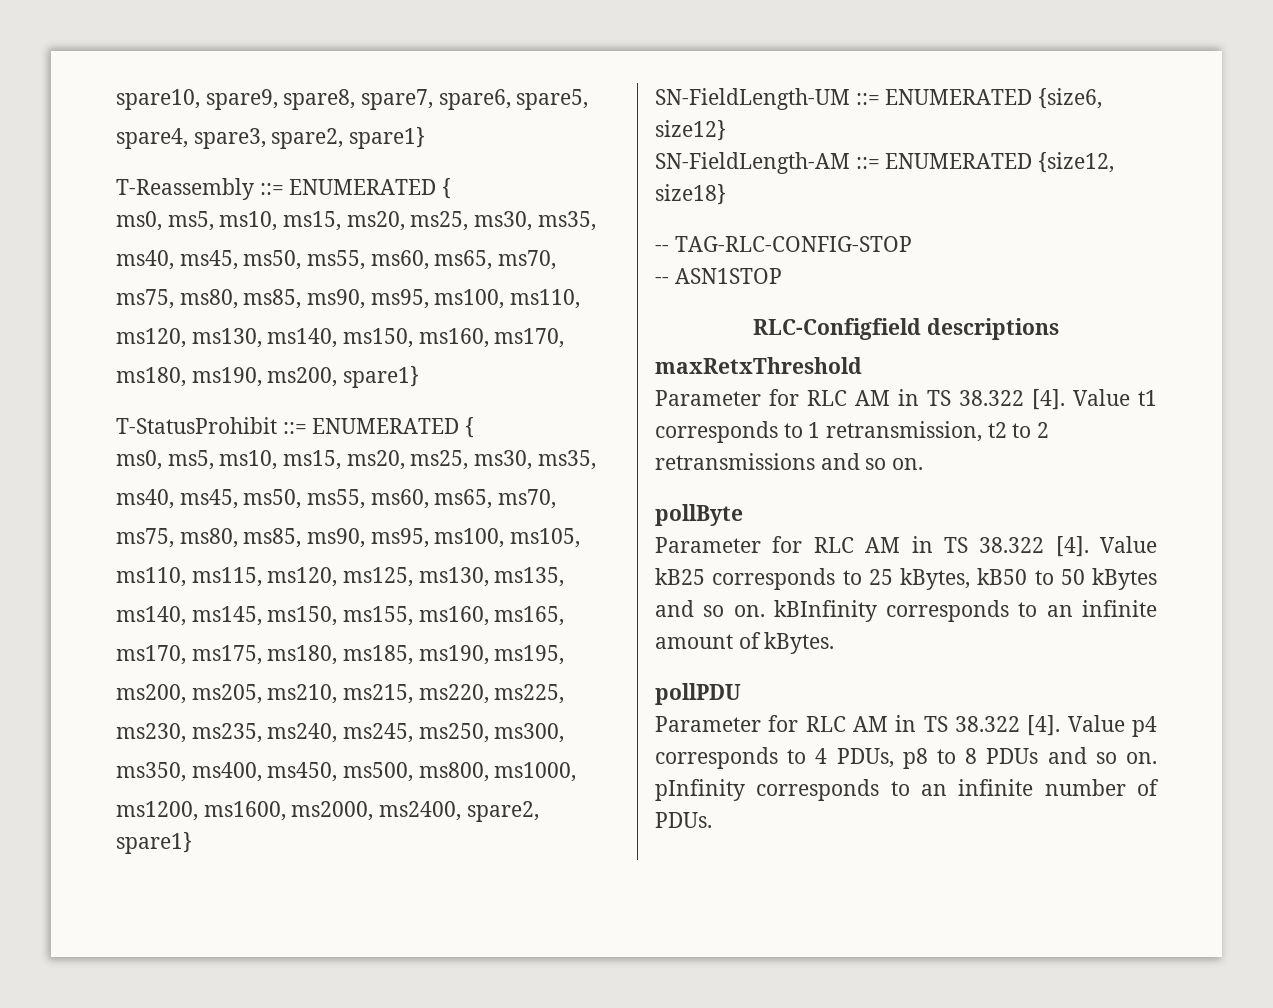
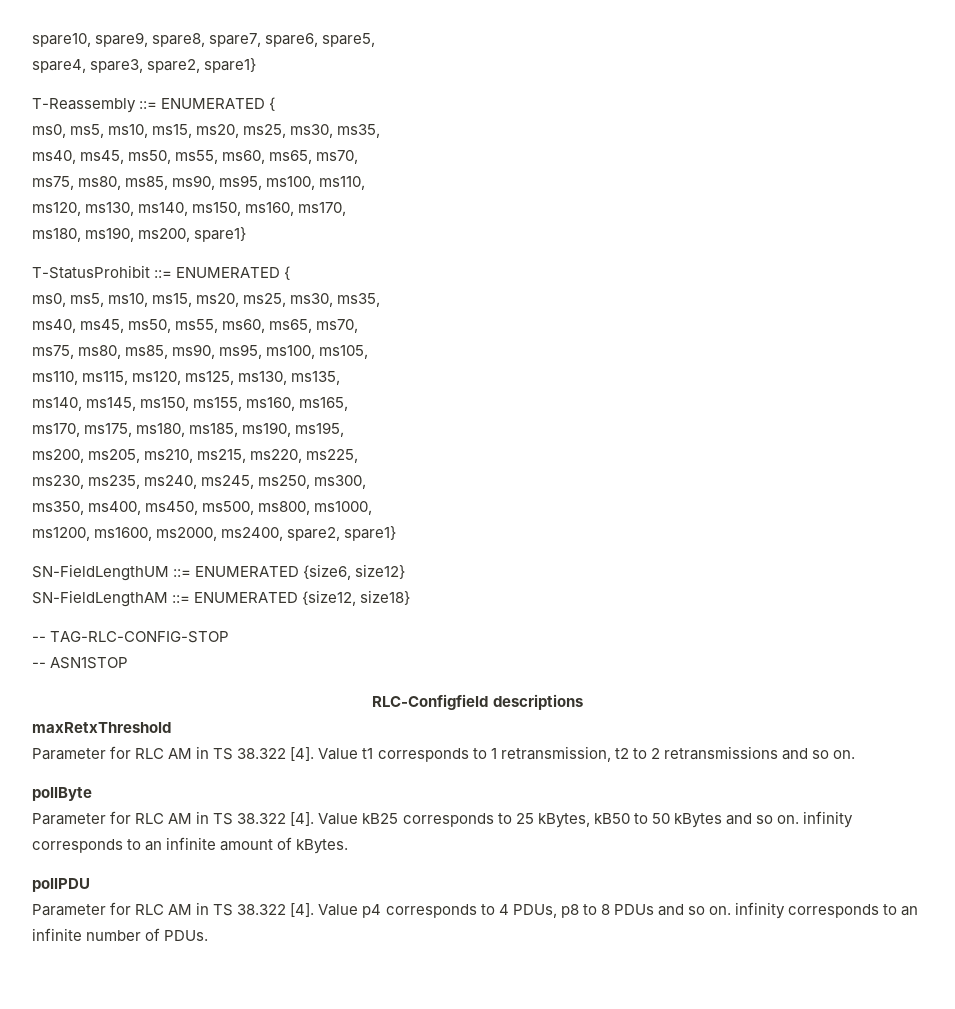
- SN-FieldLength-UM ::= ENUMERATED {size6, size12}
+ SN-FieldLengthUM ::= ENUMERATED {size6, size12}
- SN-FieldLength-AM ::= ENUMERATED {size12, size18}
+ SN-FieldLengthAM ::= ENUMERATED {size12, size18}
- Value kB25 corresponds to 25 kBytes, kB50 to 50 kBytes and so on. kBInfinity corresponds to an infinite amount of kBytes.
+ Value kB25 corresponds to 25 kBytes, kB50 to 50 kBytes and so on. infinity corresponds to an infinite amount of kBytes.
- Value p4 corresponds to 4 PDUs, p8 to 8 PDUs and so on. pInfinity corresponds to an infinite number of PDUs.
+ Value p4 corresponds to 4 PDUs, p8 to 8 PDUs and so on. infinity corresponds to an infinite number of PDUs.

